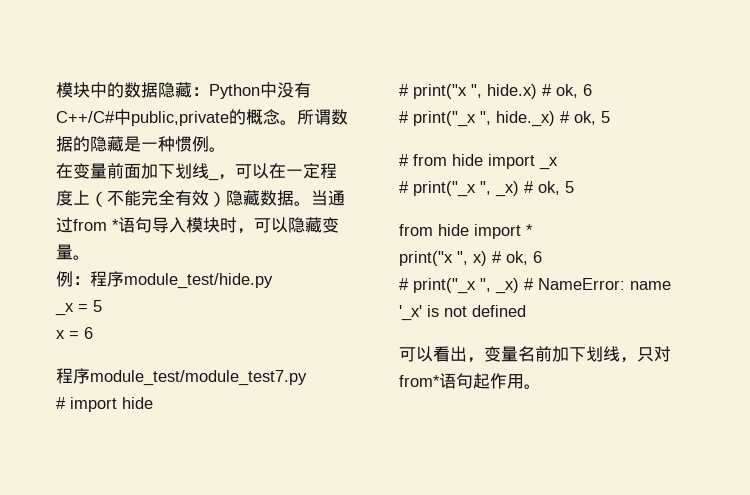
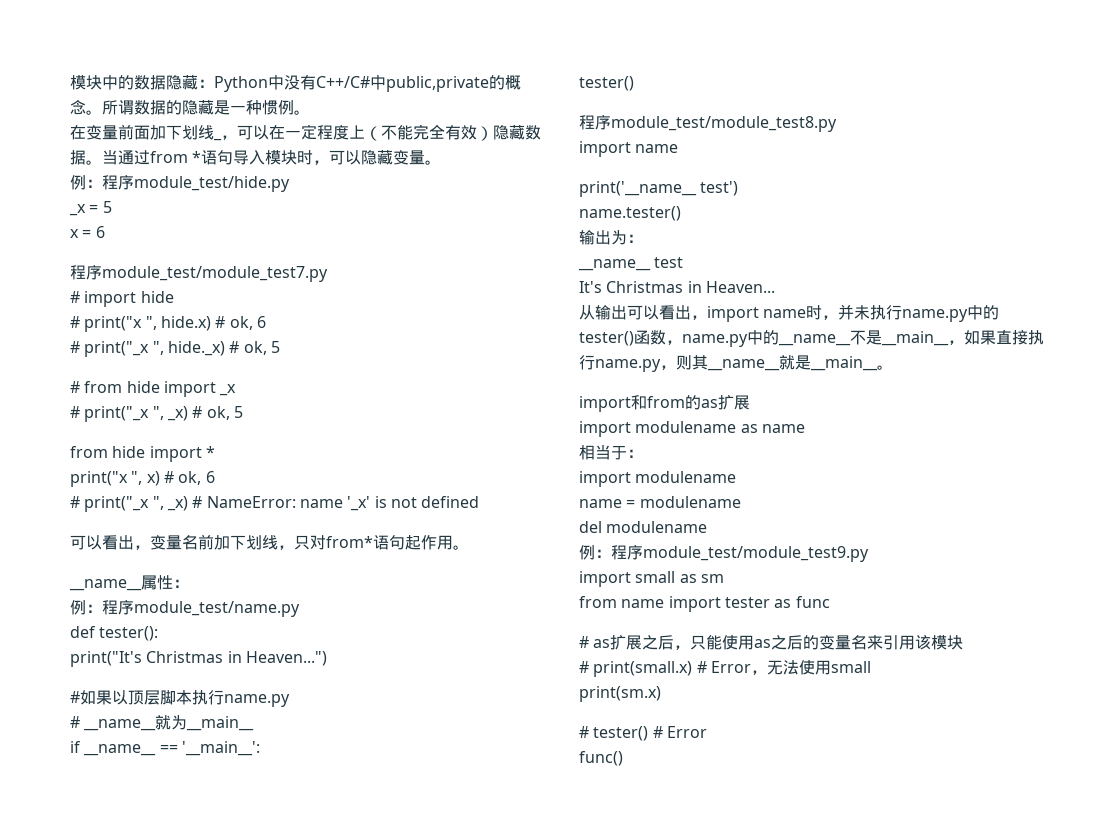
+ __name__属性：
+ 例：程序module_test/name.py
+ def tester():
+ print("It's Christmas in Heaven...")
+ #如果以顶层脚本执行name.py
+ # __name__就为__main__
+ if __name__ == '__main__':
+ tester()
+ 程序module_test/module_test8.py
+ import name
+ print('__name__ test')
+ name.tester()
+ 输出为：
+ __name__ test
+ It's Christmas in Heaven...
+ 从输出可以看出，import name时，并未执行name.py中的tester()函数，name.py中的__name__不是__main__，如果直接执行name.py，则其__name__就是__main__。
+ import和from的as扩展
+ import modulename as name
+ 相当于：
+ import modulename
+ name = modulename
+ del modulename
+ 例：程序module_test/module_test9.py
+ import small as sm
+ from name import tester as func
+ # as扩展之后，只能使用as之后的变量名来引用该模块
+ # print(small.x) # Error，无法使用small
+ print(sm.x)
+ # tester() # Error
+ func()

